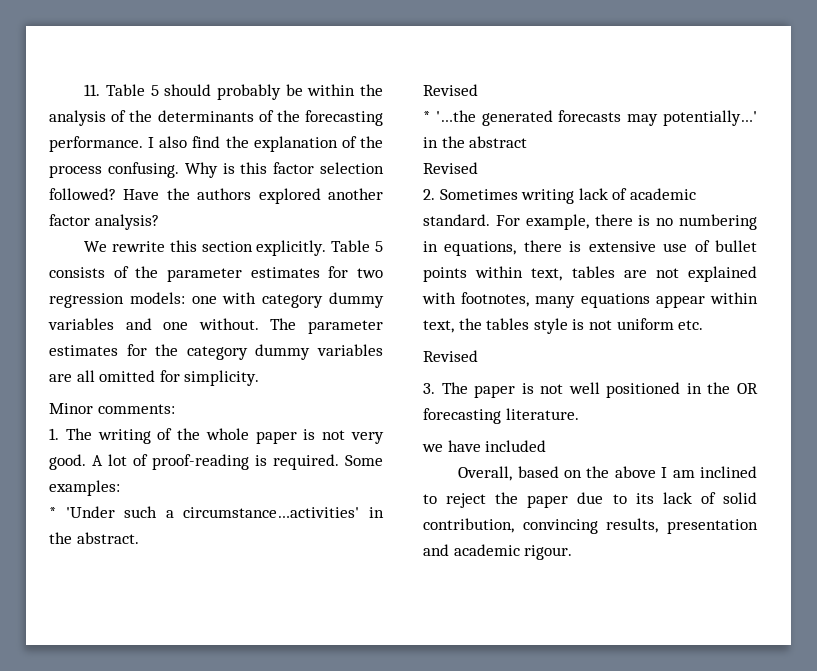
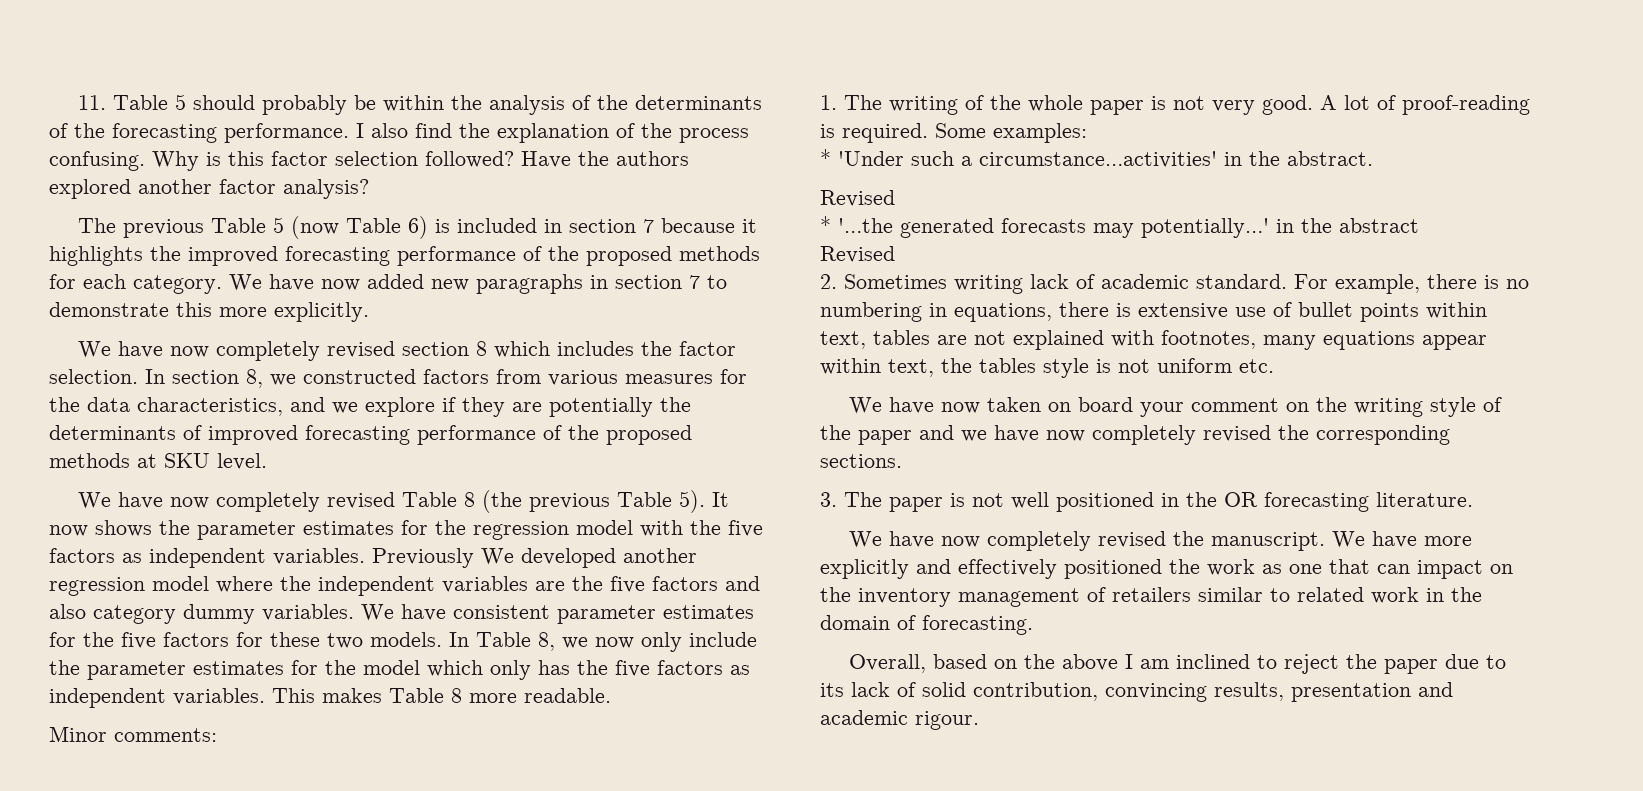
- We rewrite this section explicitly. Table 5 consists of the parameter estimates for two regression models: one with category dummy variables and one without. The parameter estimates for the category dummy variables are all omitted for simplicity.
+ The previous Table 5 (now Table 6) is included in section 7 because it highlights the improved forecasting performance of the proposed methods for each category. We have now added new paragraphs in section 7 to demonstrate this more explicitly.
+ We have now completely revised section 8 which includes the factor selection. In section 8, we constructed factors from various measures for the data characteristics, and we explore if they are potentially the determinants of improved forecasting performance of the proposed methods at SKU level.
+ We have now completely revised Table 8 (the previous Table 5). It now shows the parameter estimates for the regression model with the five factors as independent variables. Previously We developed another regression model where the independent variables are the five factors and also category dummy variables. We have consistent parameter estimates for the five factors for these two models. In Table 8, we now only include the parameter estimates for the model which only has the five factors as independent variables. This makes Table 8 more readable.
  For example, there is no numbering in equations, there is extensive use of bullet points within text, tables are not explained with footnotes, many equations appear within text, the tables style is not uniform etc.
- Revised
+ We have now taken on board your comment on the writing style of the paper and we have now completely revised the corresponding sections.
- we have included
+ We have now completely revised the manuscript. We have more explicitly and effectively positioned the work as one that can impact on the inventory management of retailers similar to related work in the domain of forecasting.

